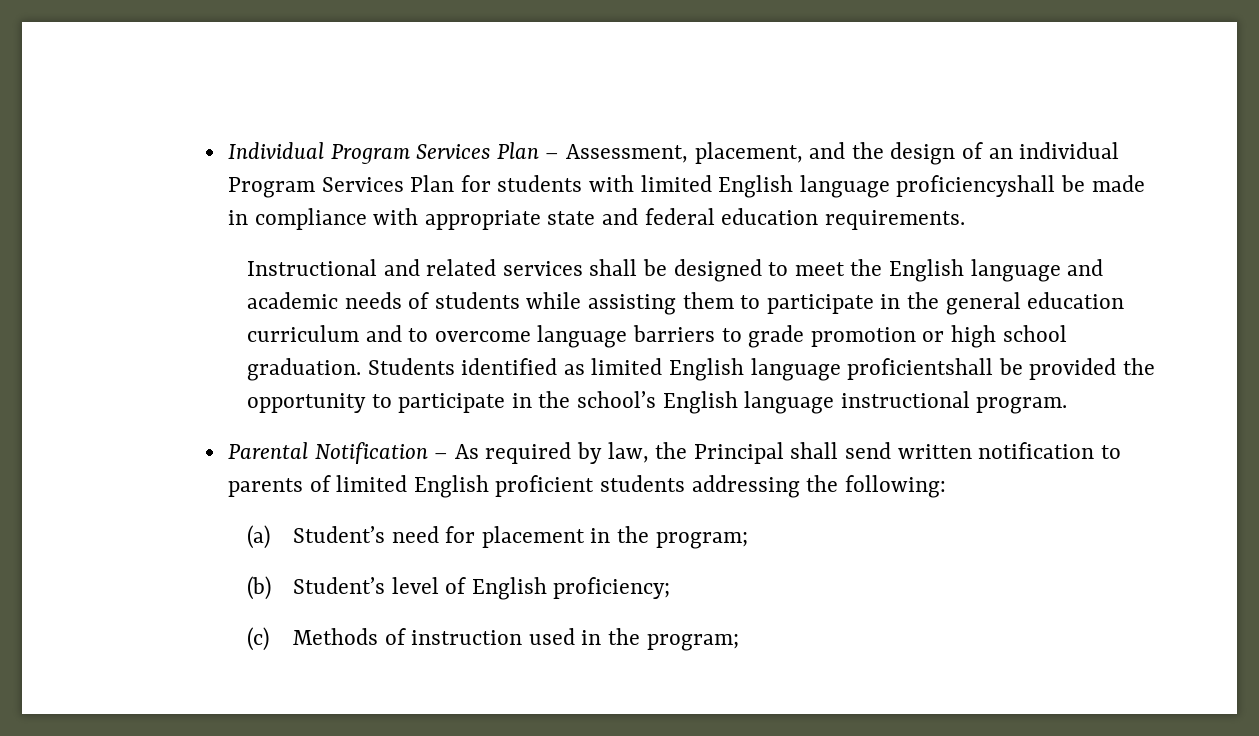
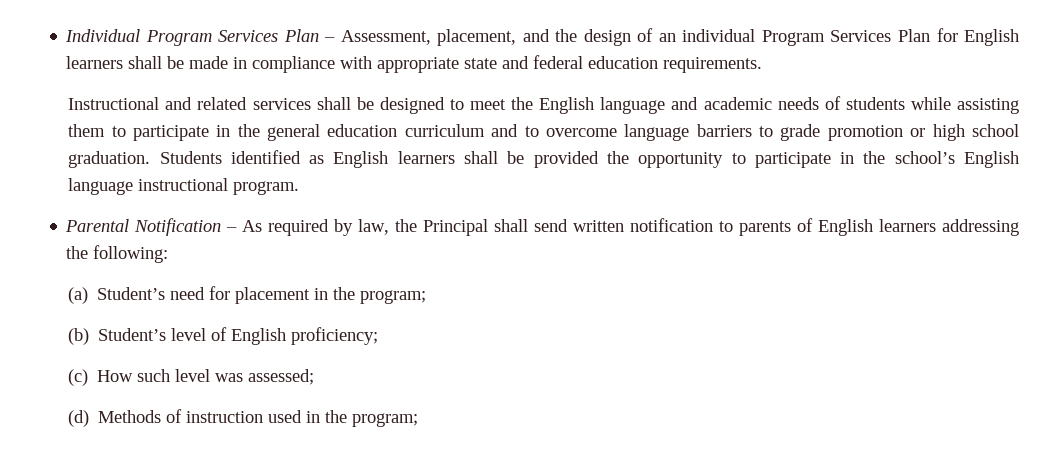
- Individual Program Services Plan – Assessment, placement, and the design of an individual Program Services Plan for students with limited English language proficiencyshall be made in compliance with appropriate state and federal education requirements.
+ Individual Program Services Plan – Assessment, placement, and the design of an individual Program Services Plan for English learners shall be made in compliance with appropriate state and federal education requirements.
- Students identified as limited English language proficientshall be provided the opportunity to participate in the school’s English language instructional program.
+ Students identified as English learners shall be provided the opportunity to participate in the school’s English language instructional program.
- Parental Notification – As required by law, the Principal shall send written notification to parents of limited English proficient students addressing the following:
+ Parental Notification – As required by law, the Principal shall send written notification to parents of English learners addressing the following:
- (c) Methods of instruction used in the program;
+ (c) How such level was assessed;
+ (d) Methods of instruction used in the program;

